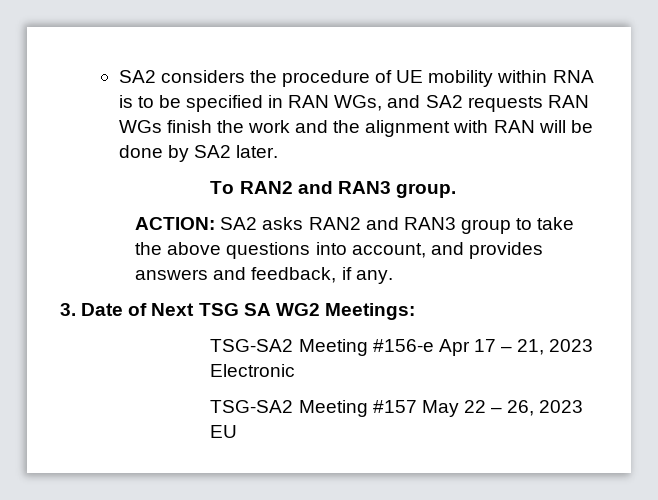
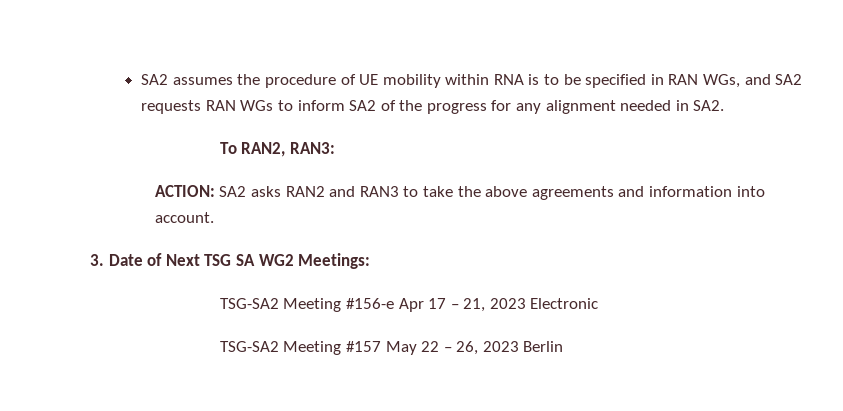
- SA2 considers the procedure of UE mobility within RNA is to be specified in RAN WGs, and SA2 requests RAN WGs finish the work and the alignment with RAN will be done by SA2 later.
- To RAN2 and RAN3 group.
+ SA2 assumes the procedure of UE mobility within RNA is to be specified in RAN WGs, and SA2 requests RAN WGs to inform SA2 of the progress for any alignment needed in SA2.
+ To RAN2, RAN3:
- ACTION: SA2 asks RAN2 and RAN3 group to take the above questions into account, and provides answers and feedback, if any.
+ ACTION: SA2 asks RAN2 and RAN3 to take the above agreements and information into account.
- TSG-SA2 Meeting #157 May 22 – 26, 2023 EU
+ TSG-SA2 Meeting #157 May 22 – 26, 2023 Berlin

